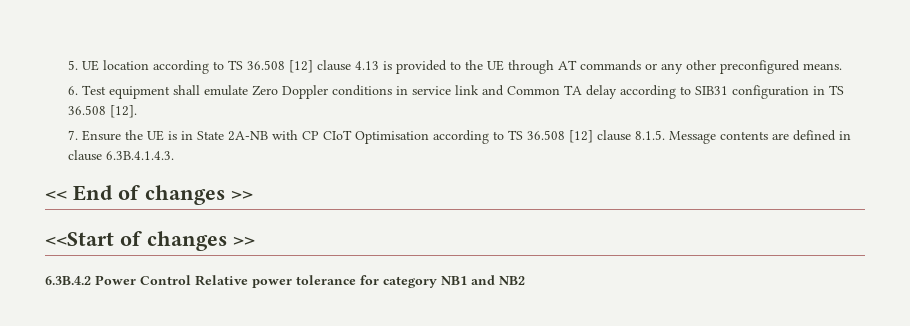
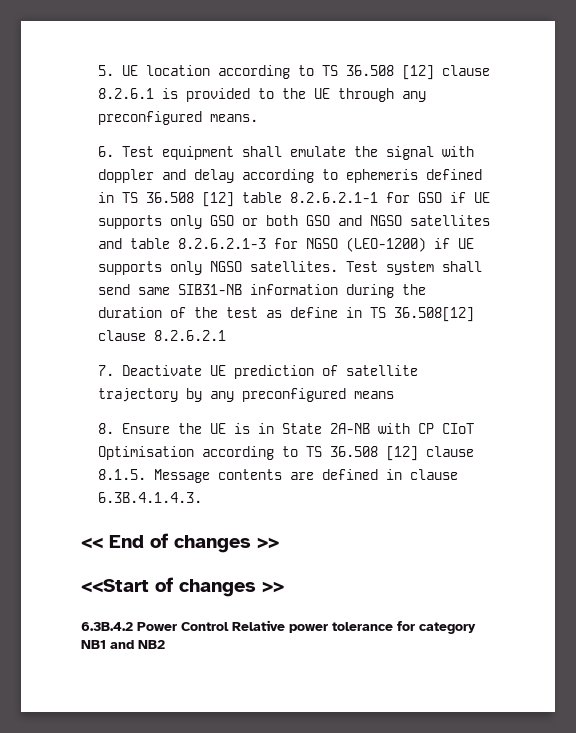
- 5. UE location according to TS 36.508 [12] clause 4.13 is provided to the UE through AT commands or any other preconfigured means.
+ 5. UE location according to TS 36.508 [12] clause 8.2.6.1 is provided to the UE through any preconfigured means.
- 6. Test equipment shall emulate Zero Doppler conditions in service link and Common TA delay according to SIB31 configuration in TS 36.508 [12].
- 7. Ensure the UE is in State 2A-NB with CP CIoT Optimisation according to TS 36.508 [12] clause 8.1.5. Message contents are defined in clause 6.3B.4.1.4.3.
+ 6. Test equipment shall emulate the signal with doppler and delay according to ephemeris defined in TS 36.508 [12] table 8.2.6.2.1-1 for GSO if UE supports only GSO or both GSO and NGSO satellites and table 8.2.6.2.1-3 for NGSO (LEO-1200) if UE supports only NGSO satellites. Test system shall send same SIB31-NB information during the duration of the test as define in TS 36.508[12] clause 8.2.6.2.1
+ 7. Deactivate UE prediction of satellite trajectory by any preconfigured means
+ 8. Ensure the UE is in State 2A-NB with CP CIoT Optimisation according to TS 36.508 [12] clause 8.1.5. Message contents are defined in clause 6.3B.4.1.4.3.

